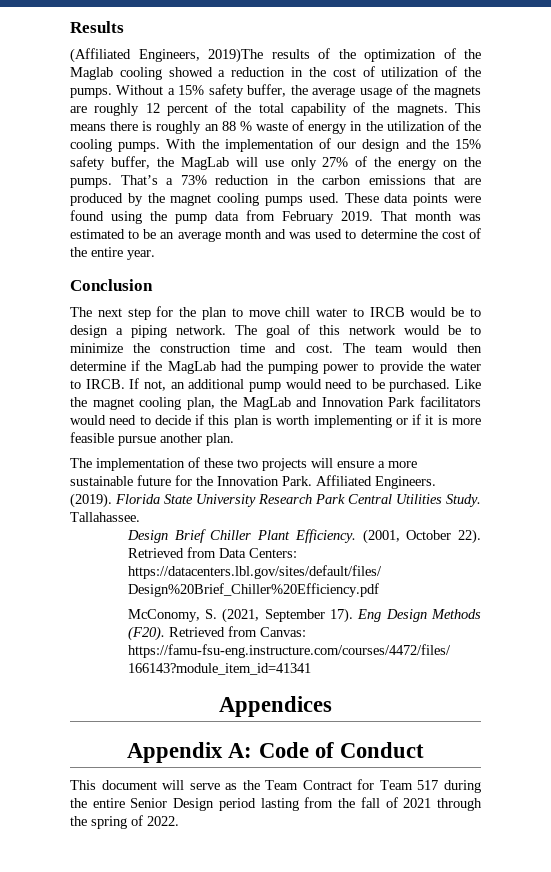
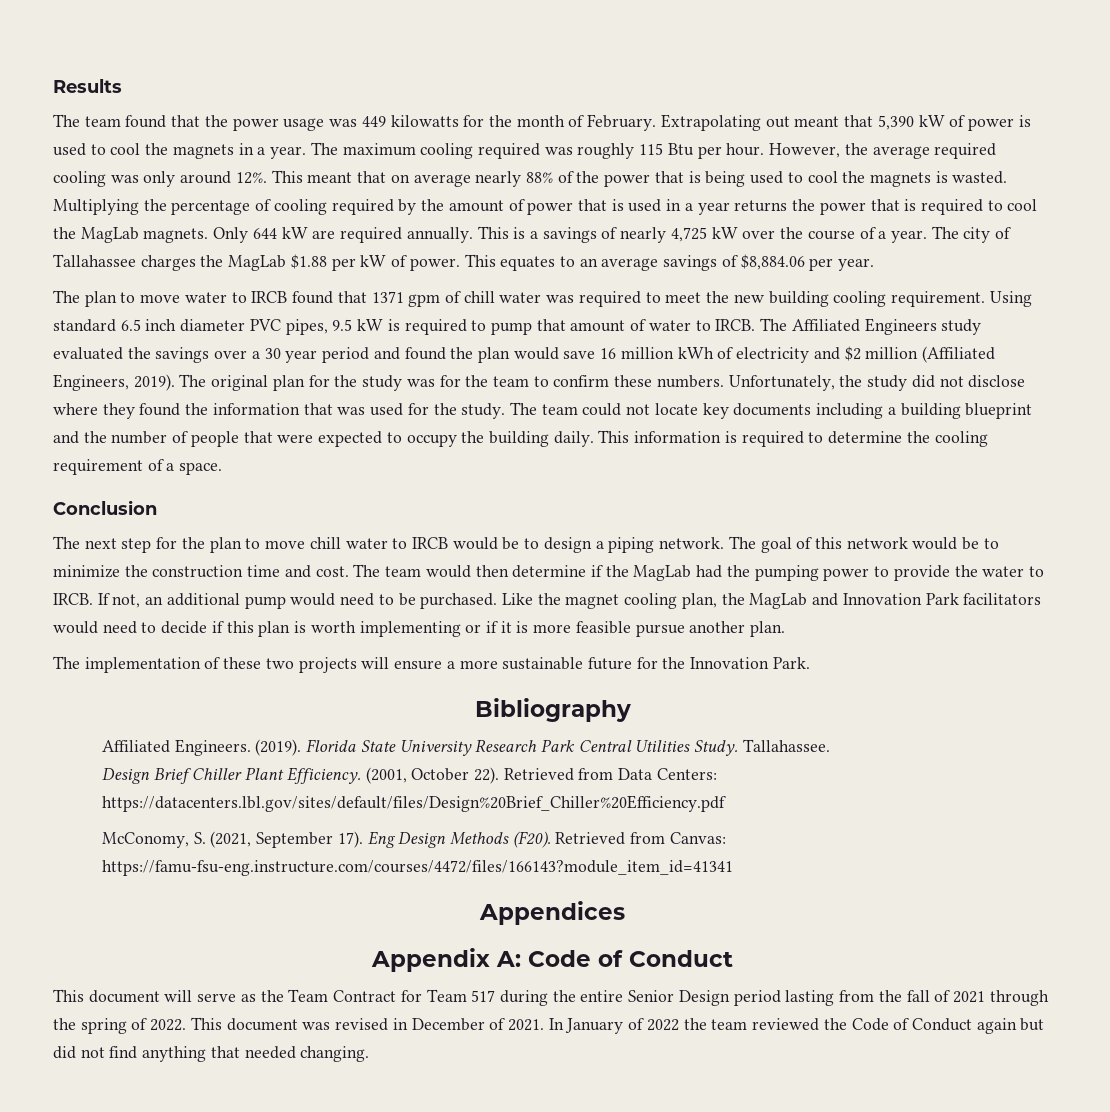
- (Affiliated Engineers, 2019)The results of the optimization of the Maglab cooling showed a reduction in the cost of utilization of the pumps. Without a 15% safety buffer, the average usage of the magnets are roughly 12 percent of the total capability of the magnets. This means there is roughly an 88 % waste of energy in the utilization of the cooling pumps. With the implementation of our design and the 15% safety buffer, the MagLab will use only 27% of the energy on the pumps. That’s a 73% reduction in the carbon emissions that are produced by the magnet cooling pumps used. These data points were found using the pump data from February 2019. That month was estimated to be an average month and was used to determine the cost of the entire year.
+ The team found that the power usage was 449 kilowatts for the month of February. Extrapolating out meant that 5,390 kW of power is used to cool the magnets in a year. The maximum cooling required was roughly 115 Btu per hour. However, the average required cooling was only around 12%. This meant that on average nearly 88% of the power that is being used to cool the magnets is wasted. Multiplying the percentage of cooling required by the amount of power that is used in a year returns the power that is required to cool the MagLab magnets. Only 644 kW are required annually. This is a savings of nearly 4,725 kW over the course of a year. The city of Tallahassee charges the MagLab $1.88 per kW of power. This equates to an average savings of $8,884.06 per year.
+ The plan to move water to IRCB found that 1371 gpm of chill water was required to meet the new building cooling requirement. Using standard 6.5 inch diameter PVC pipes, 9.5 kW is required to pump that amount of water to IRCB. The Affiliated Engineers study evaluated the savings over a 30 year period and found the plan would save 16 million kWh of electricity and $2 million (Affiliated Engineers, 2019). The original plan for the study was for the team to confirm these numbers. Unfortunately, the study did not disclose where they found the information that was used for the study. The team could not locate key documents including a building blueprint and the number of people that were expected to occupy the building daily. This information is required to determine the cooling requirement of a space.
- The implementation of these two projects will ensure a more sustainable future for the Innovation Park. Affiliated Engineers.
+ The implementation of these two projects will ensure a more sustainable future for the Innovation Park.
+ Bibliography
+ Affiliated Engineers.
+ This document was revised in December of 2021. In January of 2022 the team reviewed the Code of Conduct again but did not find anything that needed changing.

